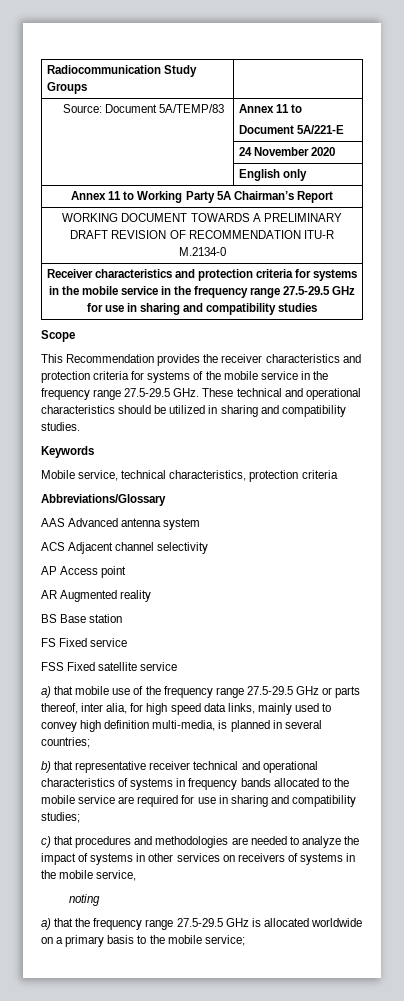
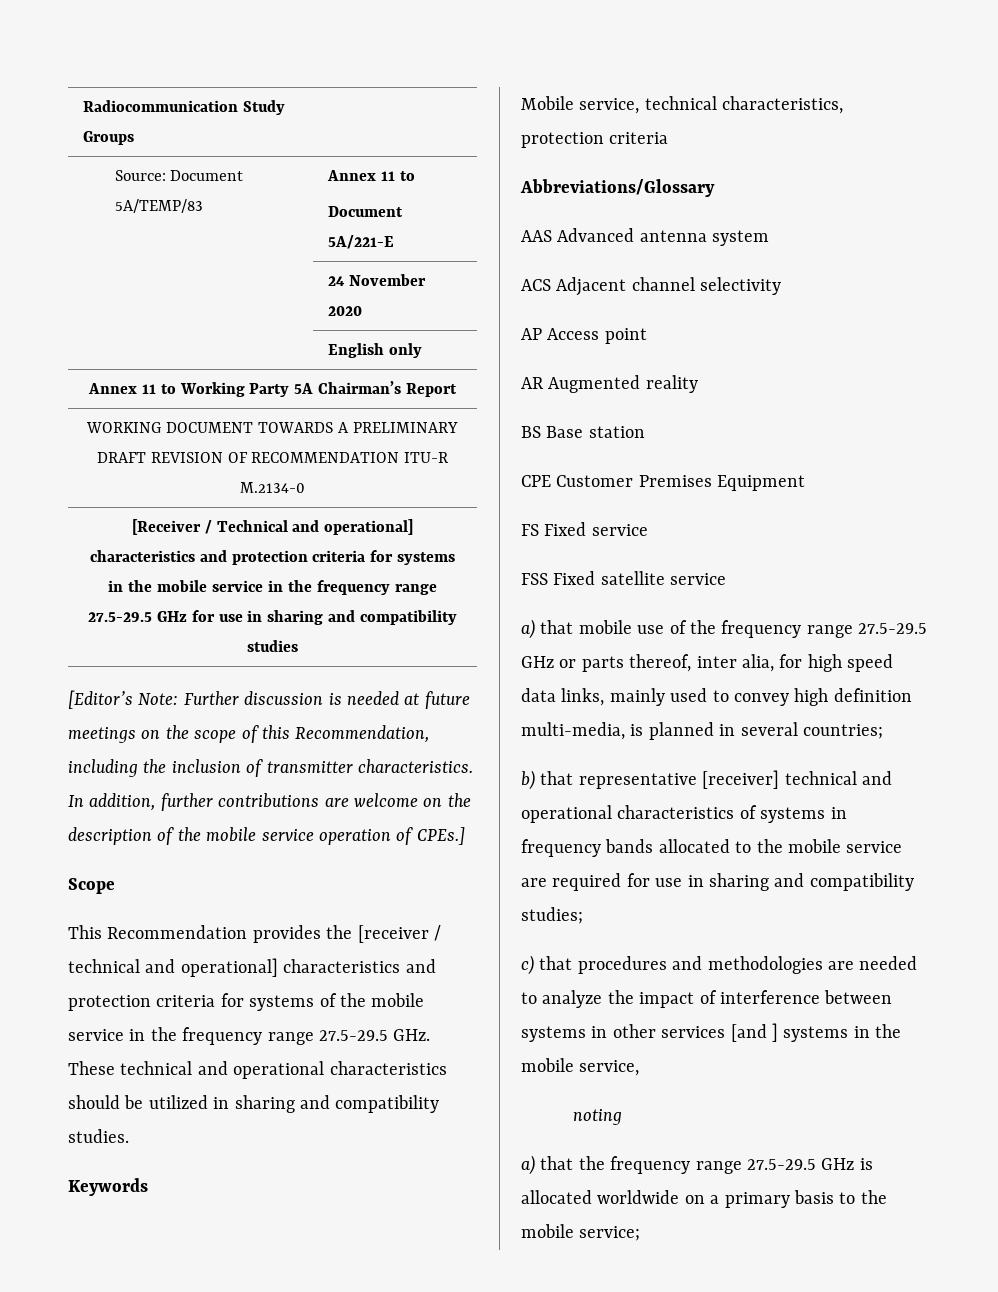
- Receiver characteristics and protection criteria for systems in the mobile service in the frequency range 27.5-29.5 GHz for use in sharing and compatibility studies
+ [Receiver / Technical and operational] characteristics and protection criteria for systems in the mobile service in the frequency range 27.5-29.5 GHz for use in sharing and compatibility studies
+ [Editor’s Note: Further discussion is needed at future meetings on the scope of this Recommendation, including the inclusion of transmitter characteristics. In addition, further contributions are welcome on the description of the mobile service operation of CPEs.]
- This Recommendation provides the receiver characteristics and protection criteria for systems of the mobile service in the frequency range 27.5-29.5 GHz. These technical and operational characteristics should be utilized in sharing and compatibility studies.
+ This Recommendation provides the [receiver / technical and operational] characteristics and protection criteria for systems of the mobile service in the frequency range 27.5-29.5 GHz. These technical and operational characteristics should be utilized in sharing and compatibility studies.
+ CPE Customer Premises Equipment
- b) that representative receiver technical and operational characteristics of systems in frequency bands allocated to the mobile service are required for use in sharing and compatibility studies;
+ b) that representative [receiver] technical and operational characteristics of systems in frequency bands allocated to the mobile service are required for use in sharing and compatibility studies;
- c) that procedures and methodologies are needed to analyze the impact of systems in other services on receivers of systems in the mobile service,
+ c) that procedures and methodologies are needed to analyze the impact of interference between systems in other services [and ] systems in the mobile service,

